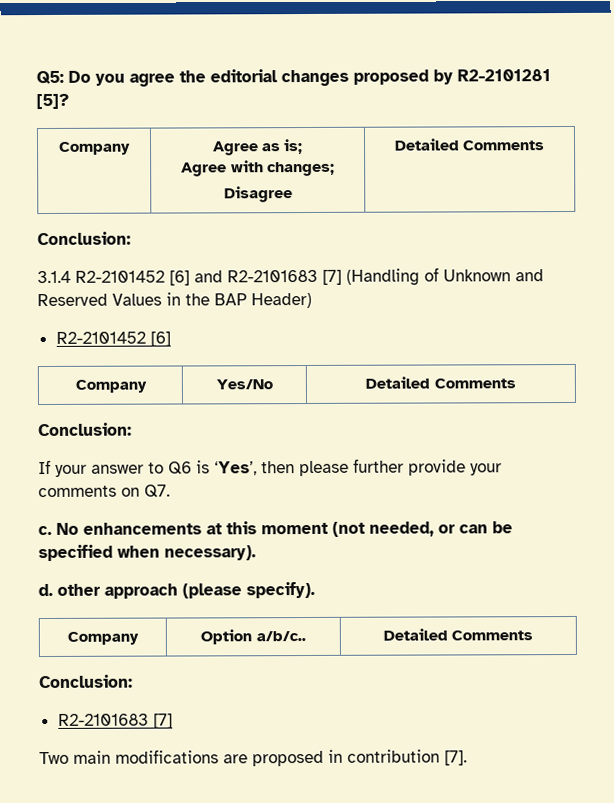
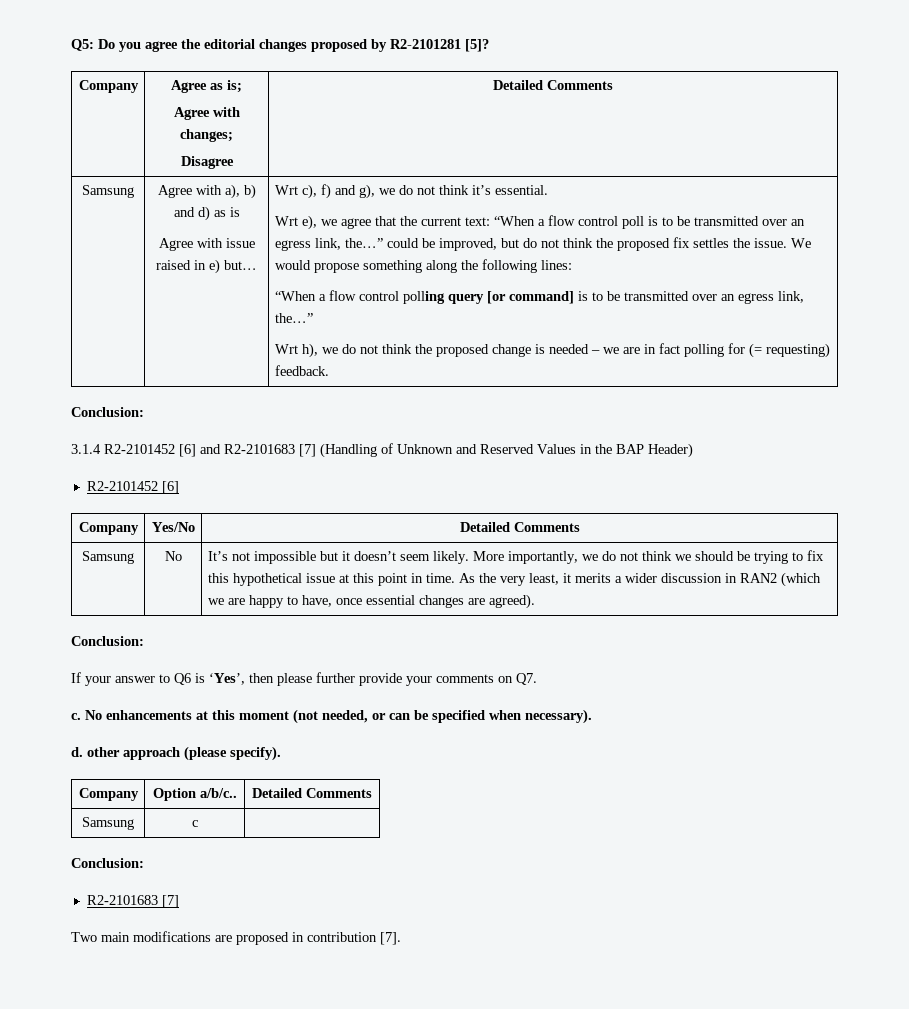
+ Samsung | Agree with a), b) and d) as is
+ Agree with issue raised in e) but… | Wrt c), f) and g), we do not think it’s essential.
+ Wrt e), we agree that the current text: “When a flow control poll is to be transmitted over an egress link, the…” could be improved, but do not think the proposed fix settles the issue. We would propose something along the following lines:
+ “When a flow control polling query [or command] is to be transmitted over an egress link, the…”
+ Wrt h), we do not think the proposed change is needed – we are in fact polling for (= requesting) feedback.
+ Samsung | No | It’s not impossible but it doesn’t seem likely. More importantly, we do not think we should be trying to fix this hypothetical issue at this point in time. As the very least, it merits a wider discussion in RAN2 (which we are happy to have, once essential changes are agreed).
+ Samsung | c |

